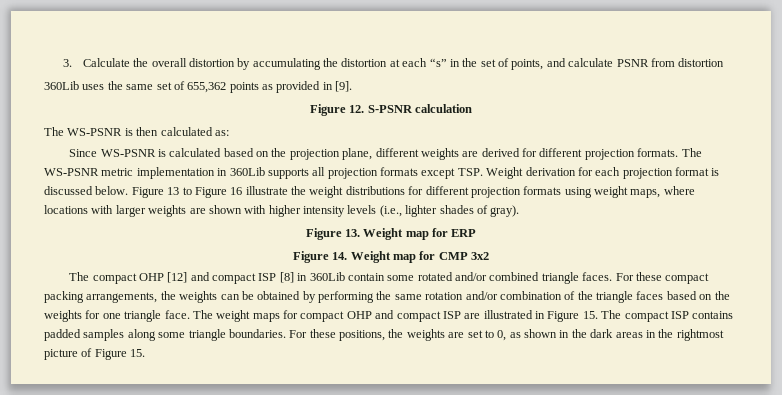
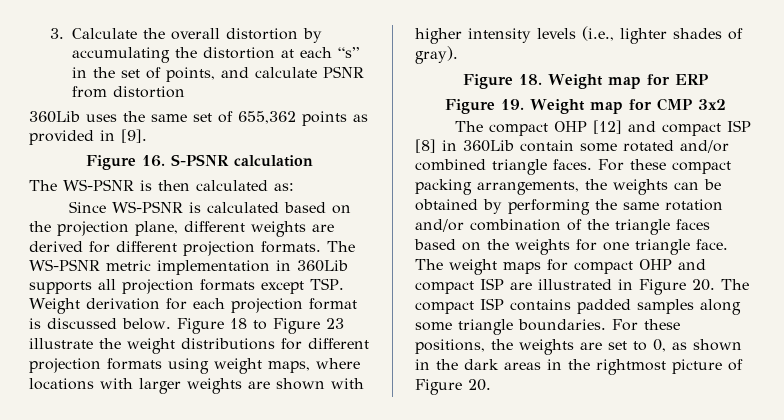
- Figure 12. S-PSNR calculation
+ Figure 16. S-PSNR calculation
- Figure 13 to Figure 16 illustrate the weight distributions for different projection formats using weight maps, where locations with larger weights are shown with higher intensity levels (i.e., lighter shades of gray).
+ Figure 18 to Figure 23 illustrate the weight distributions for different projection formats using weight maps, where locations with larger weights are shown with higher intensity levels (i.e., lighter shades of gray).
- Figure 13. Weight map for ERP
+ Figure 18. Weight map for ERP
- Figure 14. Weight map for CMP 3x2
+ Figure 19. Weight map for CMP 3x2
- The weight maps for compact OHP and compact ISP are illustrated in Figure 15. The compact ISP contains padded samples along some triangle boundaries.
+ The weight maps for compact OHP and compact ISP are illustrated in Figure 20. The compact ISP contains padded samples along some triangle boundaries.
- For these positions, the weights are set to 0, as shown in the dark areas in the rightmost picture of Figure 15.
+ For these positions, the weights are set to 0, as shown in the dark areas in the rightmost picture of Figure 20.

